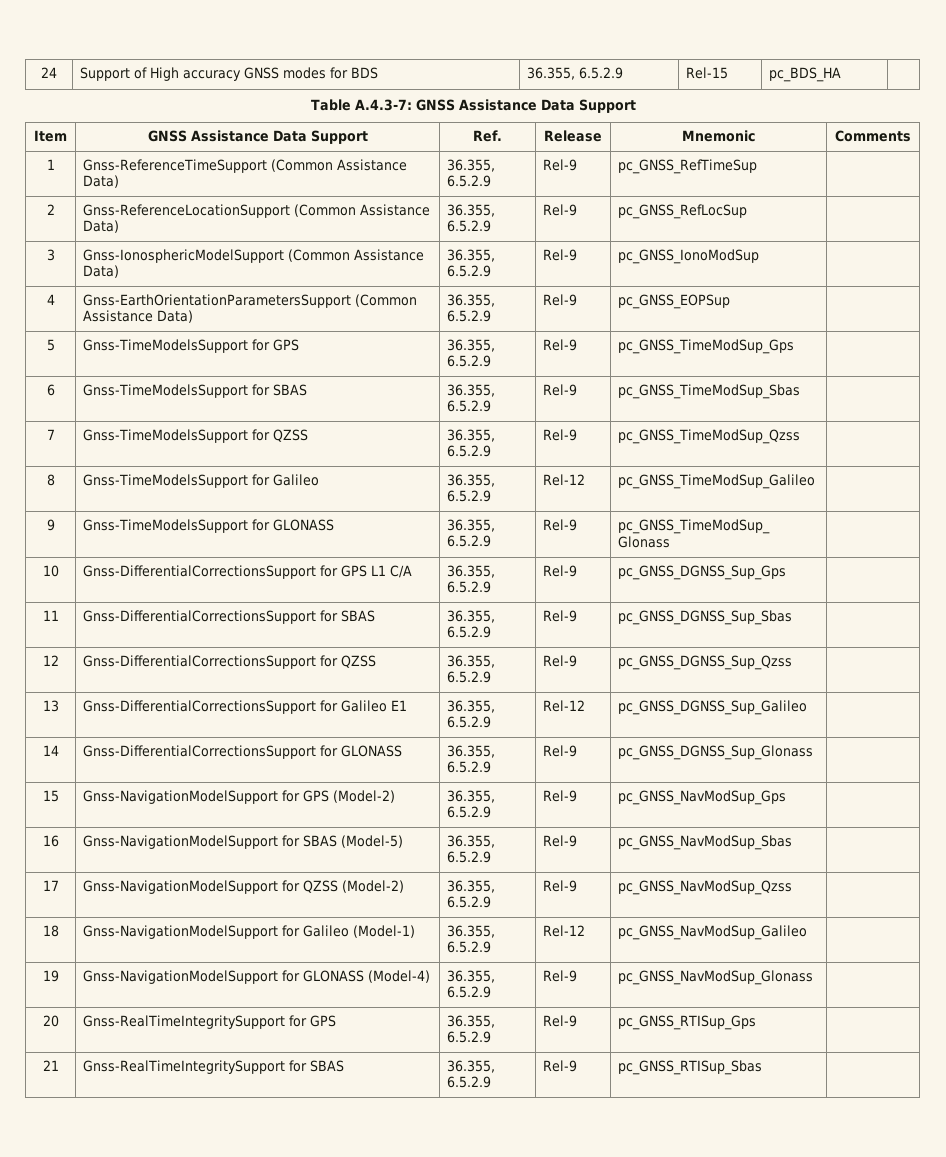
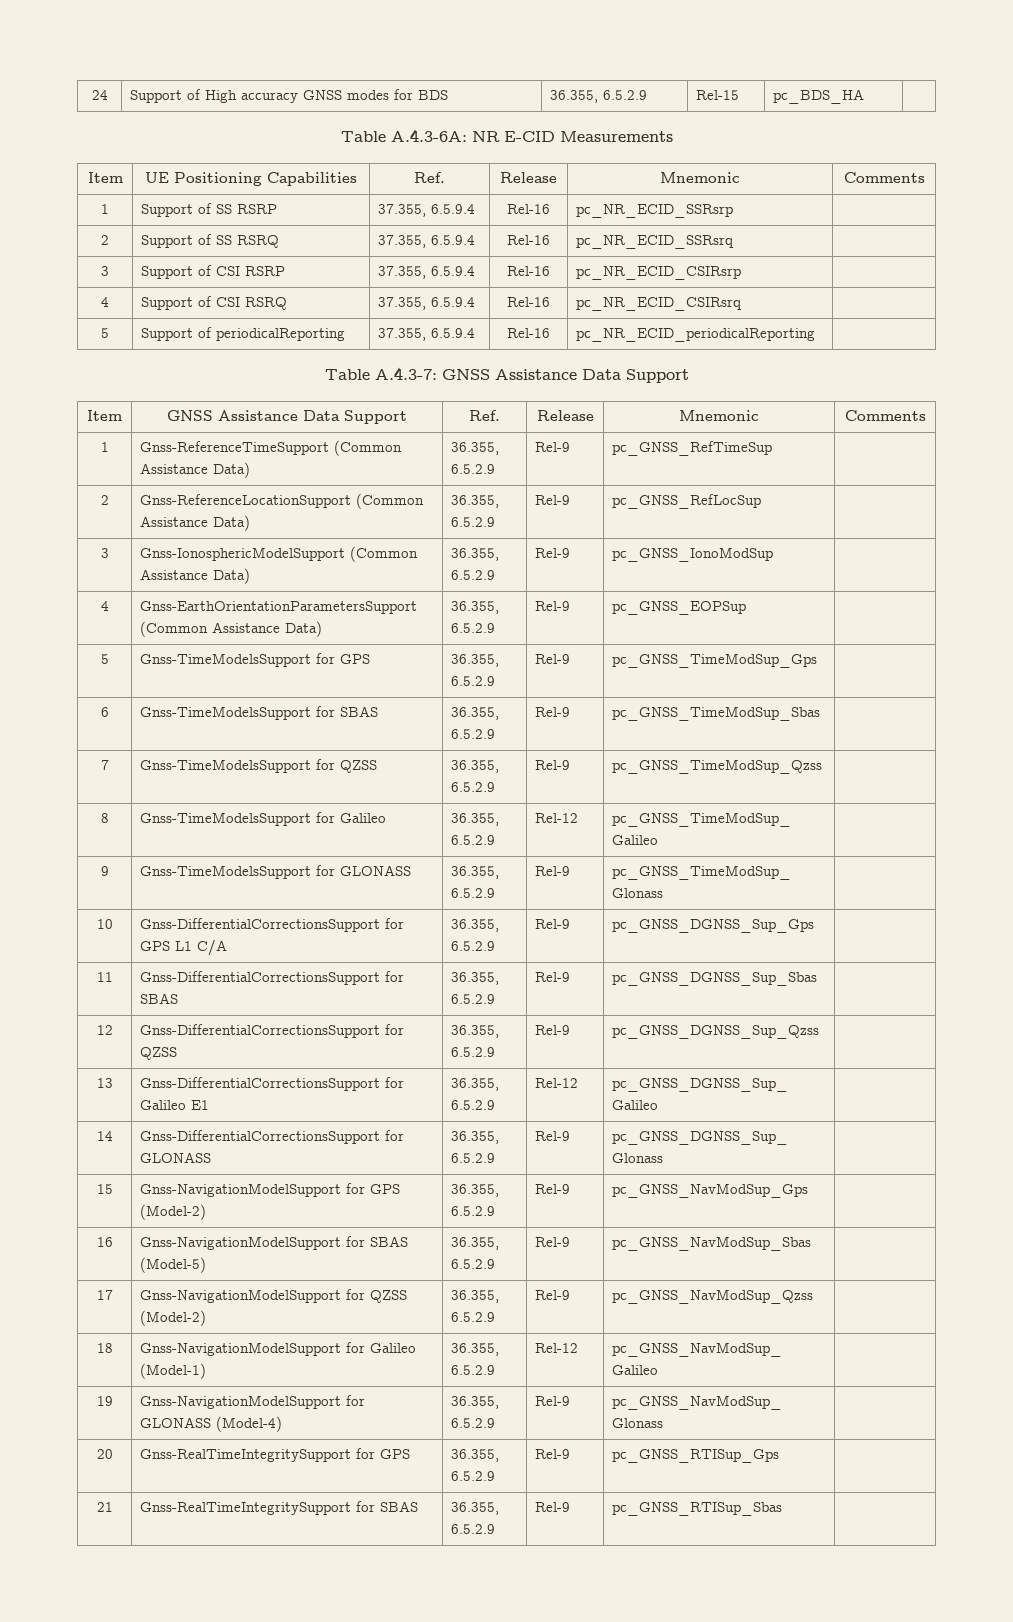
+ Table A.4.3-6A: NR E-CID Measurements
+ Item | UE Positioning Capabilities | Ref. | Release | Mnemonic | Comments
+ 1 | Support of SS RSRP | 37.355, 6.5.9.4 | Rel-16 | pc_NR_ECID_SSRsrp |
+ 2 | Support of SS RSRQ | 37.355, 6.5.9.4 | Rel-16 | pc_NR_ECID_SSRsrq |
+ 3 | Support of CSI RSRP | 37.355, 6.5.9.4 | Rel-16 | pc_NR_ECID_CSIRsrp |
+ 4 | Support of CSI RSRQ | 37.355, 6.5.9.4 | Rel-16 | pc_NR_ECID_CSIRsrq |
+ 5 | Support of periodicalReporting | 37.355, 6.5.9.4 | Rel-16 | pc_NR_ECID_periodicalReporting |

